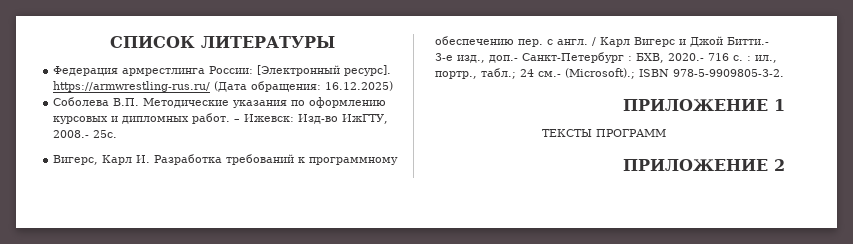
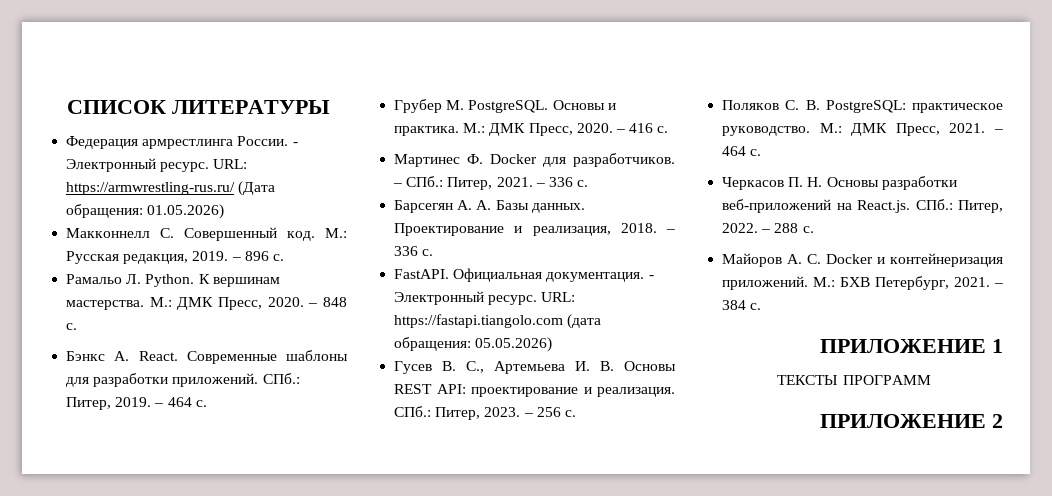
- Федерация армрестлинга России: [Электронный ресурс]. https://armwrestling-rus.ru/ (Дата обращения: 16.12.2025)
- Соболева В.П. Методические указания по оформлению курсовых и дипломных работ. – Ижевск: Изд-во ИжГТУ, 2008.- 25с.
- Вигерс, Карл И. Разработка требований к программному обеспечению пер. с англ. / Карл Вигерс и Джой Битти.- 3-е изд., доп.- Санкт-Петербург : БХВ, 2020.- 716 с. : ил., портр., табл.; 24 см.- (Microsoft).; ISBN 978-5-9909805-3-2.
+ Федерация армрестлинга России. - Электронный ресурс. URL: https://armwrestling-rus.ru/ (Дата обращения: 01.05.2026)
+ Макконнелл С. Совершенный код. М.: Русская редакция, 2019. – 896 с.
+ Рамальо Л. Python. К вершинам мастерства. М.: ДМК Пресс, 2020. – 848 с.
+ Бэнкс А. React. Современные шаблоны для разработки приложений. СПб.: Питер, 2019. – 464 с.
+ Грубер М. PostgreSQL. Основы и практика. М.: ДМК Пресс, 2020. – 416 с.
+ Мартинес Ф. Docker для разработчиков. – СПб.: Питер, 2021. – 336 с.
+ Барсегян А. А. Базы данных. Проектирование и реализация, 2018. – 336 с.
+ FastAPI. Официальная документация. - Электронный ресурс. URL: https://fastapi.tiangolo.com (дата обращения: 05.05.2026)
+ Гусев В. С., Артемьева И. В. Основы REST API: проектирование и реализация. СПб.: Питер, 2023. – 256 с.
+ Поляков С. В. PostgreSQL: практическое руководство. М.: ДМК Пресс, 2021. – 464 с.
+ Черкасов П. Н. Основы разработки веб-приложений на React.js. СПб.: Питер, 2022. – 288 с.
+ Майоров А. С. Docker и контейнеризация приложений. М.: БХВ Петербург, 2021. – 384 с.

